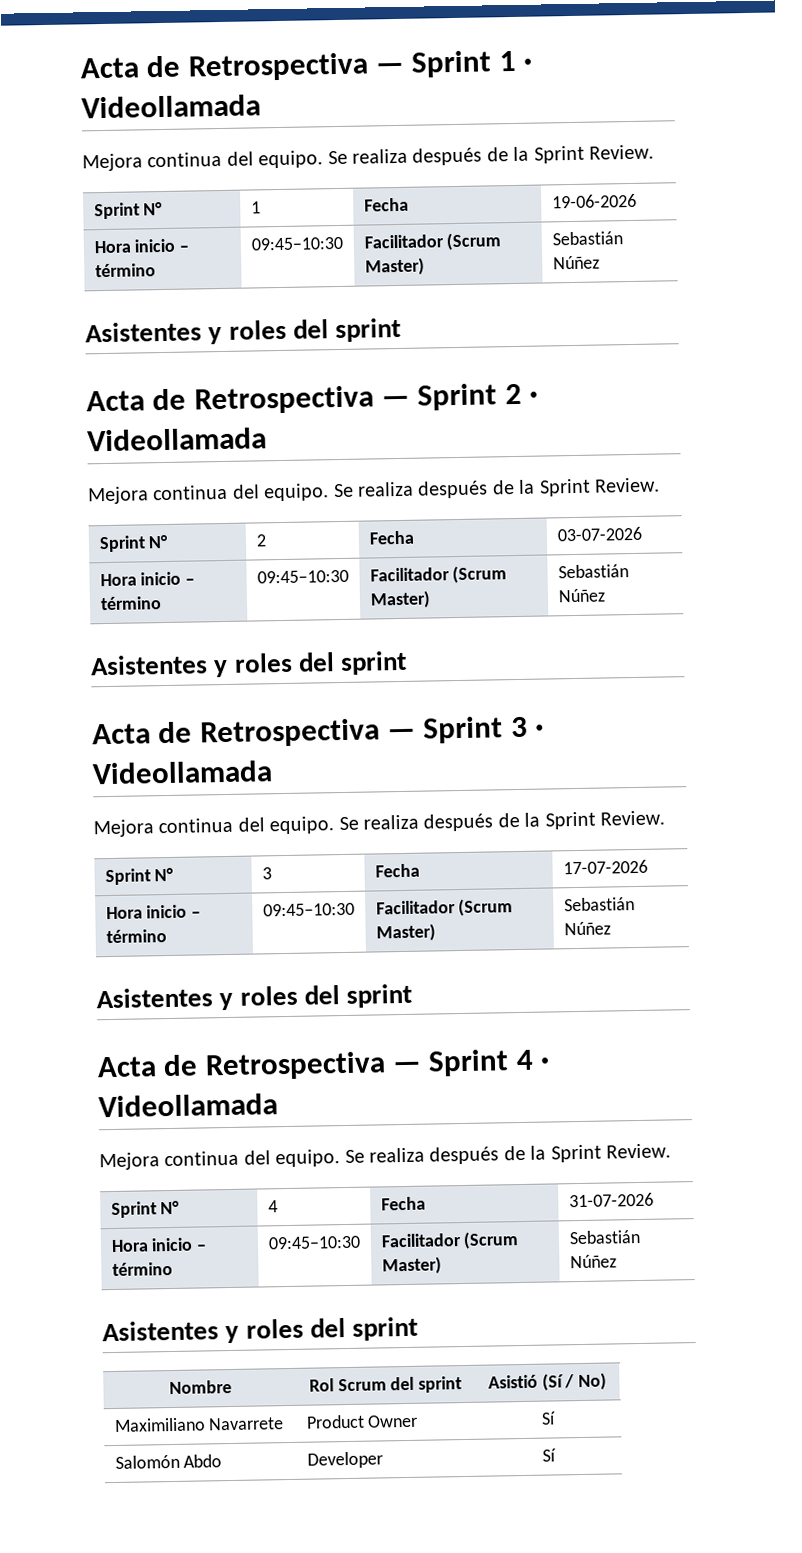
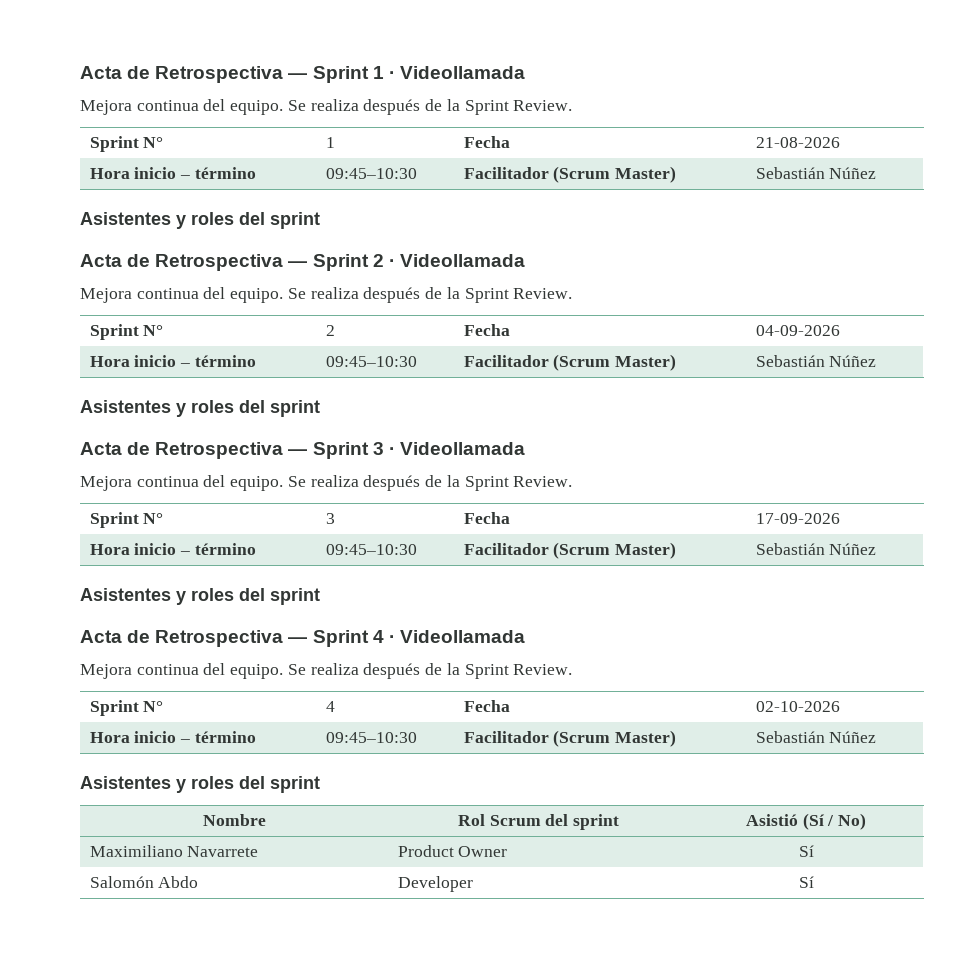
- Sprint N° | 1 | Fecha | 19-06-2026
+ Sprint N° | 1 | Fecha | 21-08-2026
- Sprint N° | 2 | Fecha | 03-07-2026
+ Sprint N° | 2 | Fecha | 04-09-2026
- Sprint N° | 3 | Fecha | 17-07-2026
+ Sprint N° | 3 | Fecha | 17-09-2026
- Sprint N° | 4 | Fecha | 31-07-2026
+ Sprint N° | 4 | Fecha | 02-10-2026

